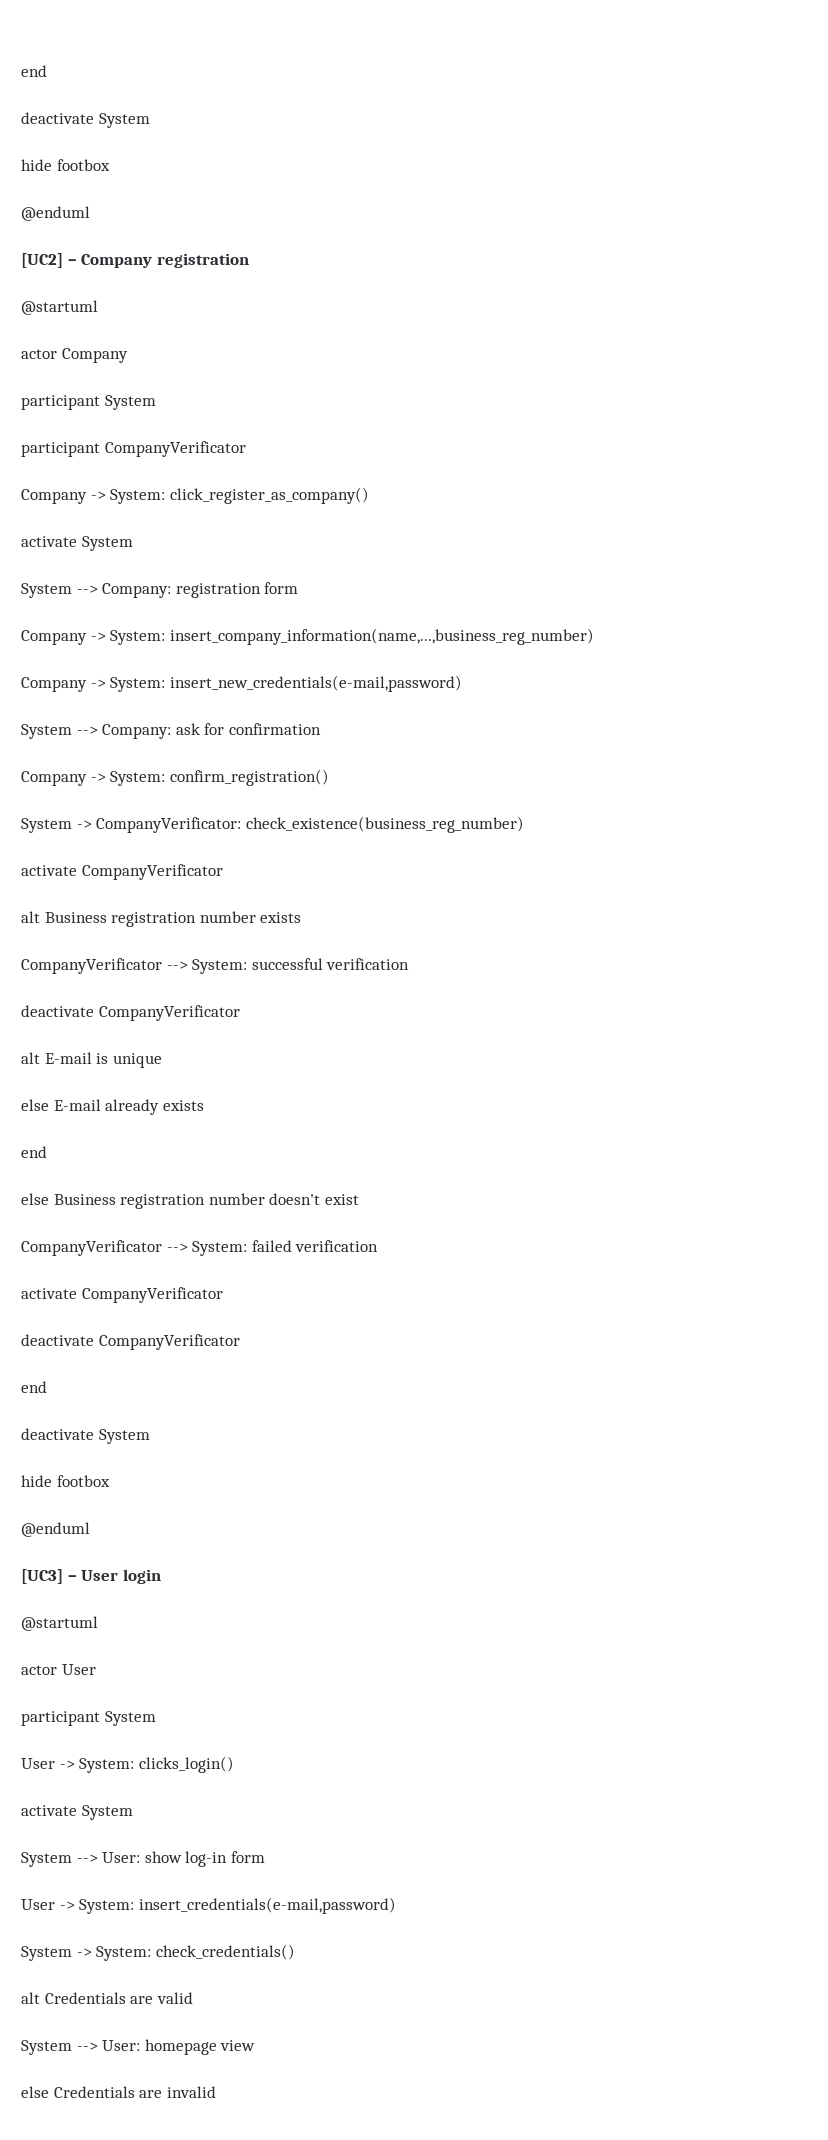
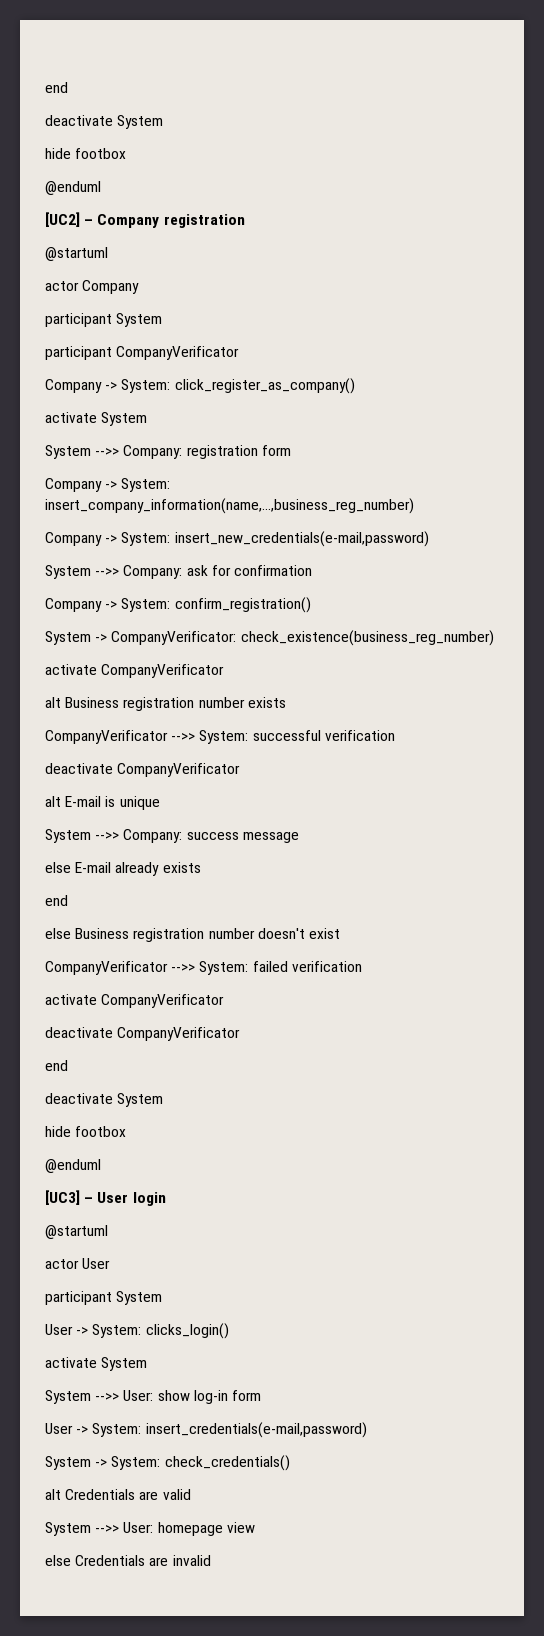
- System --> Company: registration form
+ System -->> Company: registration form
- System --> Company: ask for confirmation
+ System -->> Company: ask for confirmation
- CompanyVerificator --> System: successful verification
+ CompanyVerificator -->> System: successful verification
+ System -->> Company: success message
- CompanyVerificator --> System: failed verification
+ CompanyVerificator -->> System: failed verification
- System --> User: show log-in form
+ System -->> User: show log-in form
- System --> User: homepage view
+ System -->> User: homepage view

